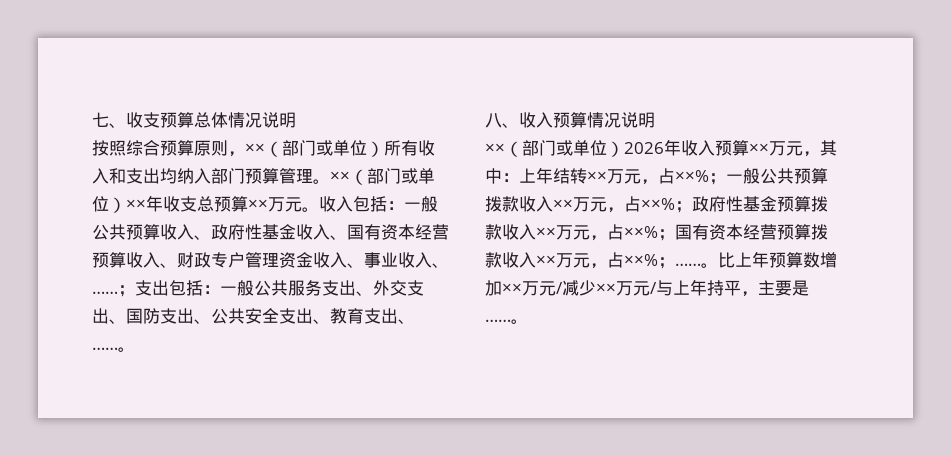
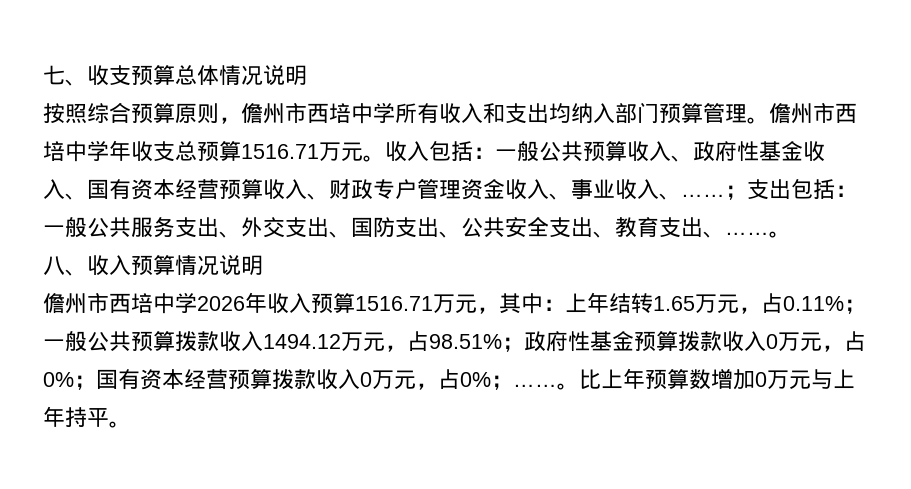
- 按照综合预算原则，××（部门或单位）所有收入和支出均纳入部门预算管理。
+ 按照综合预算原则，儋州市西培中学所有收入和支出均纳入部门预算管理。
- ××（部门或单位）××年收支总预算××万元。
+ 儋州市西培中学年收支总预算1516.71万元。
- ××（部门或单位）2026年收入预算××万元，其中：上年结转××万元，占××%；一般公共预算拨款收入××万元，占××%；政府性基金预算拨款收入××万元，占××%；国有资本经营预算拨款收入××万元，占××%；……
+ 儋州市西培中学2026年收入预算1516.71万元，其中：上年结转1.65万元，占0.11%；一般公共预算拨款收入1494.12万元，占98.51%；政府性基金预算拨款收入0万元，占0%；国有资本经营预算拨款收入0万元，占0%；……
- 比上年预算数增加××万元/减少××万元/与上年持平，主要是……。
+ 比上年预算数增加0万元与上年持平。

